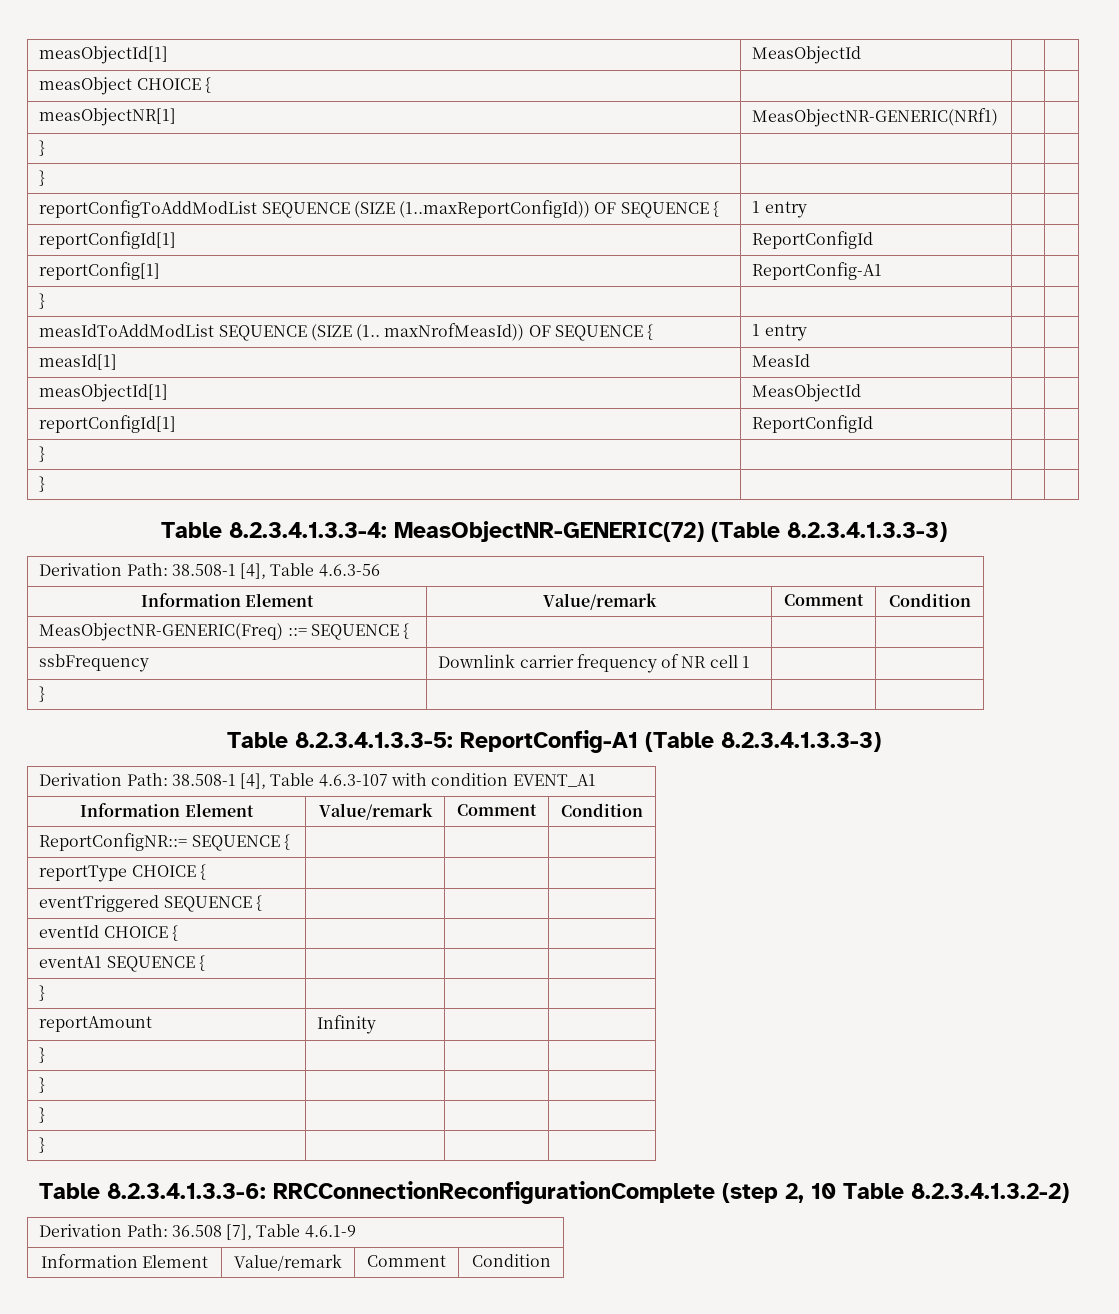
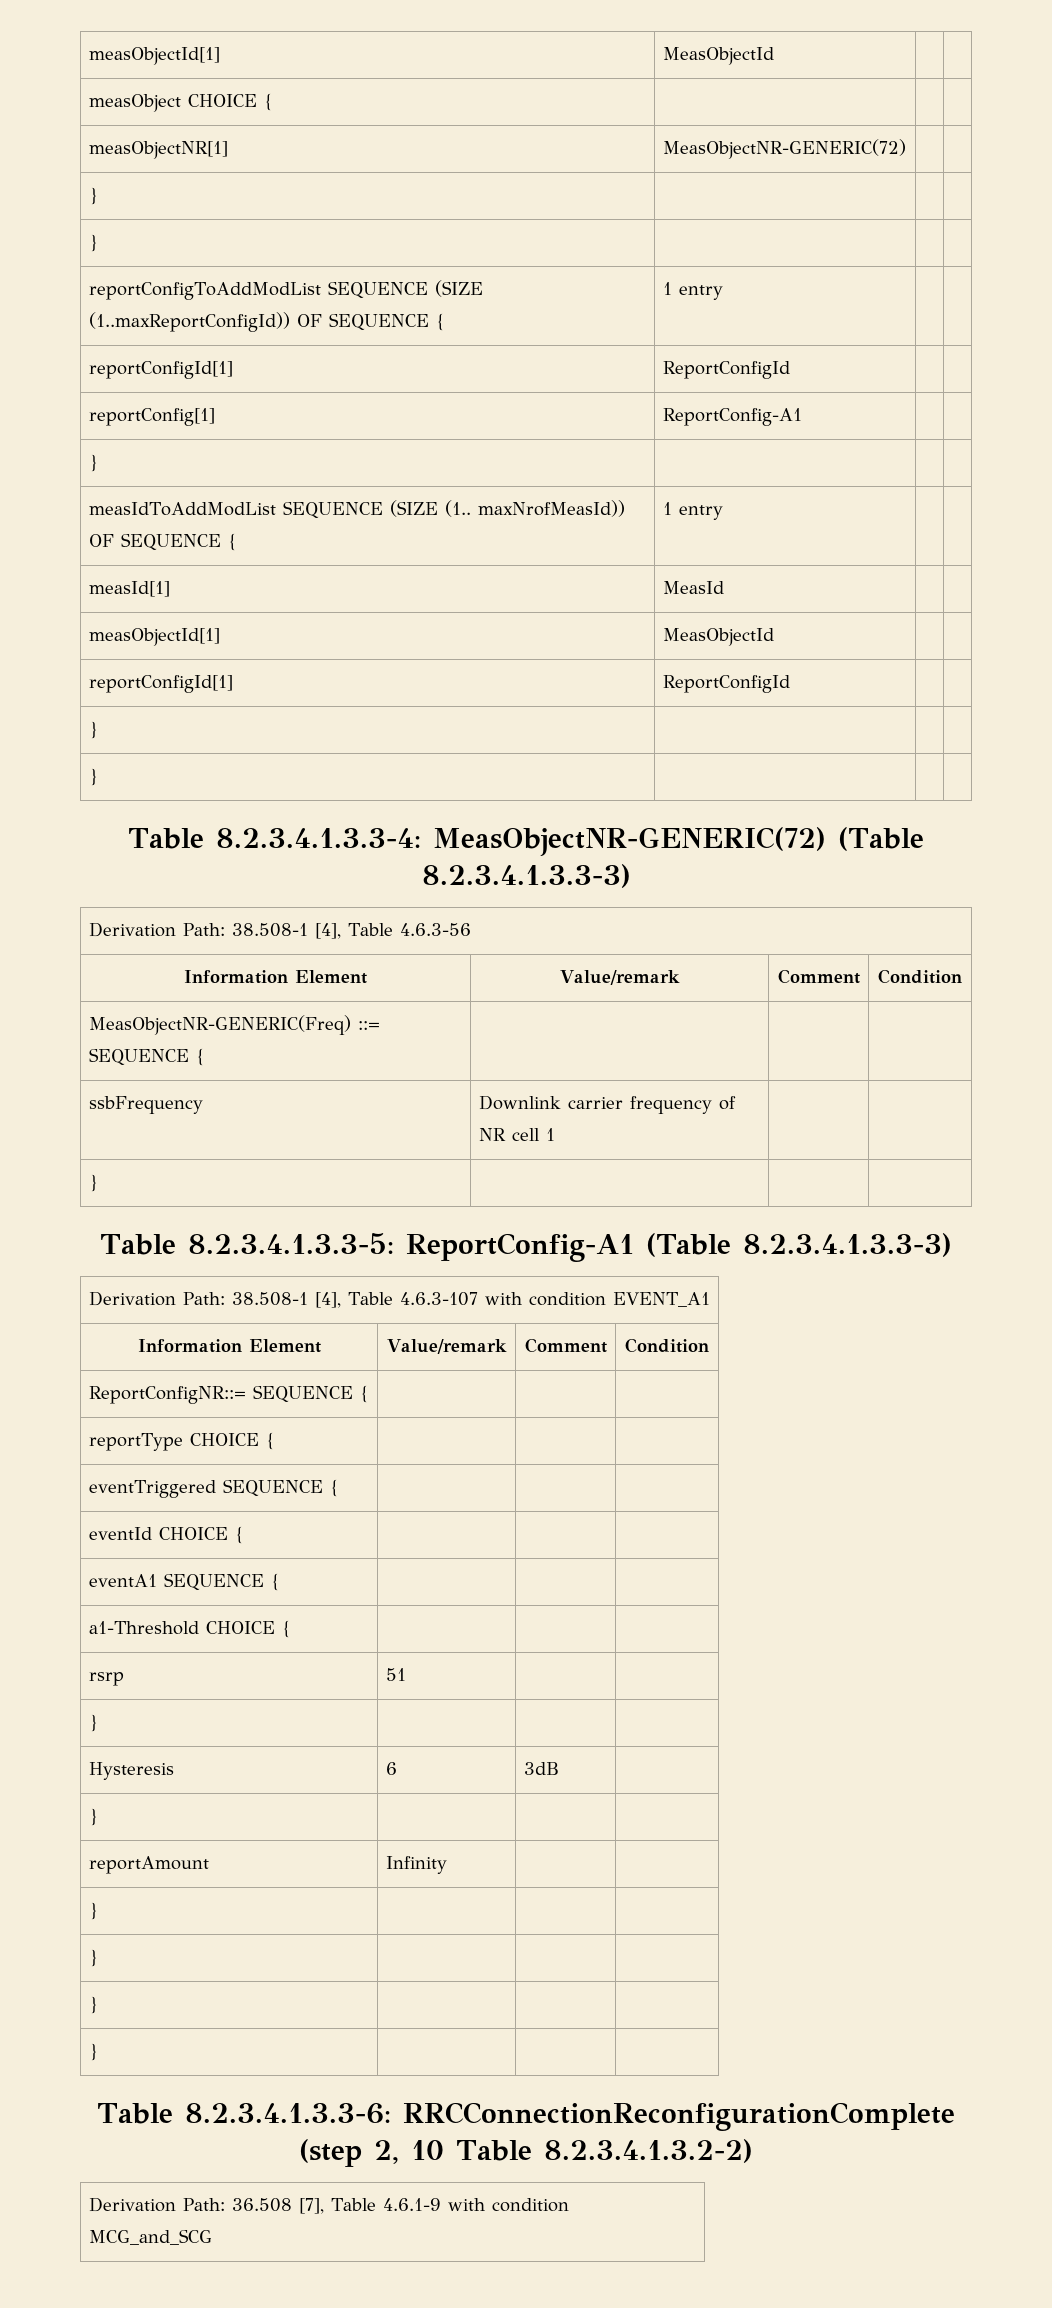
- measObjectNR[1] | MeasObjectNR-GENERIC(NRf1) | |
+ measObjectNR[1] | MeasObjectNR-GENERIC(72) | |
+ a1-Threshold CHOICE { | | |
+ rsrp | 51 | |
+ } | | |
+ Hysteresis | 6 | 3dB |
- Derivation Path: 36.508 [7], Table 4.6.1-9
- Information Element | Value/remark | Comment | Condition
+ Derivation Path: 36.508 [7], Table 4.6.1-9 with condition MCG_and_SCG

